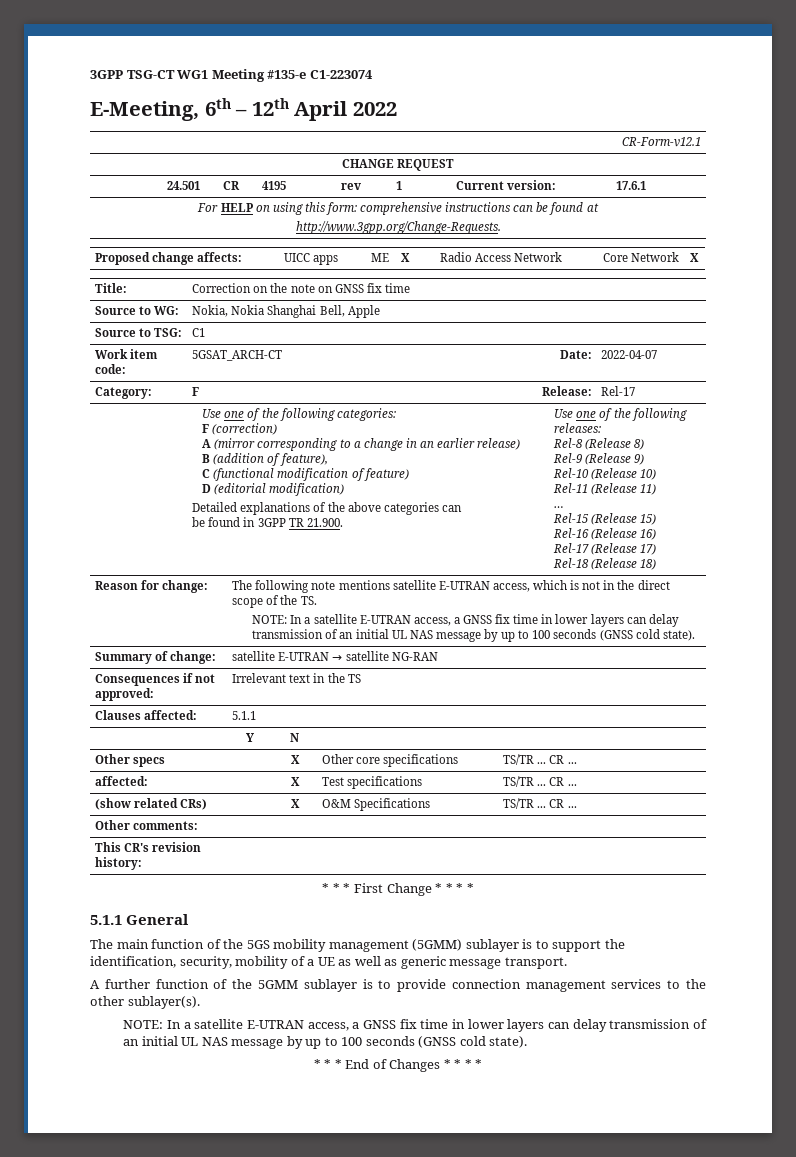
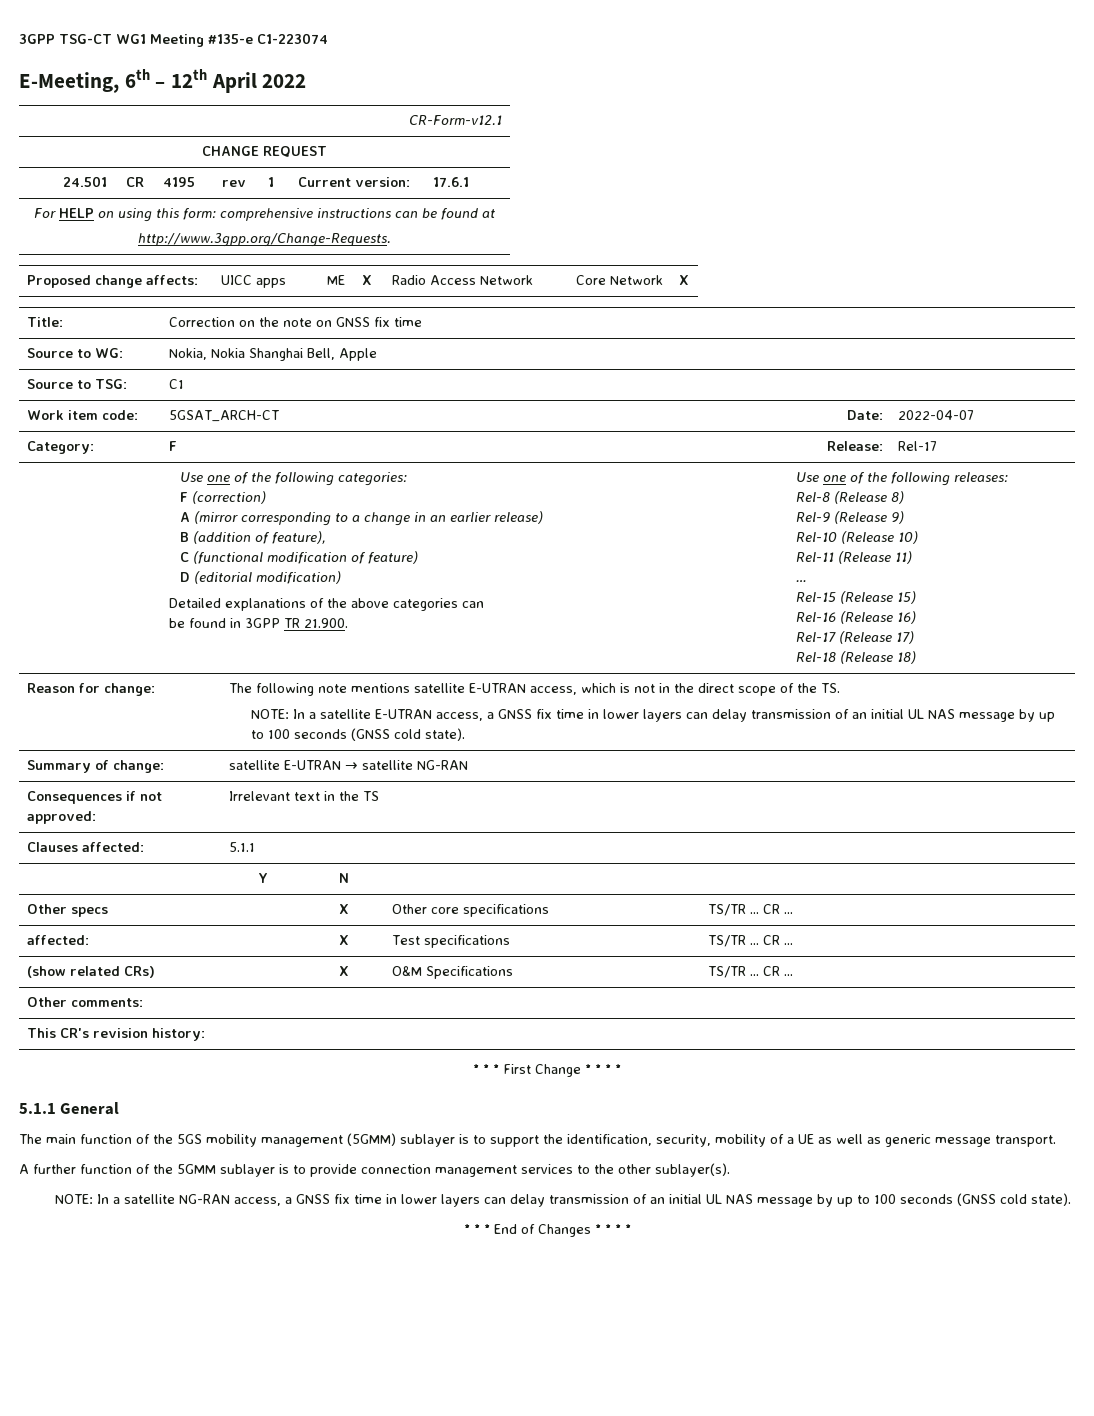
  A further function of the 5GMM sublayer is to provide connection management services to the other sublayer(s).
- NOTE: In a satellite E-UTRAN access, a GNSS fix time in lower layers can delay transmission of an initial UL NAS message by up to 100 seconds (GNSS cold state).
+ NOTE: In a satellite NG-RAN access, a GNSS fix time in lower layers can delay transmission of an initial UL NAS message by up to 100 seconds (GNSS cold state).

